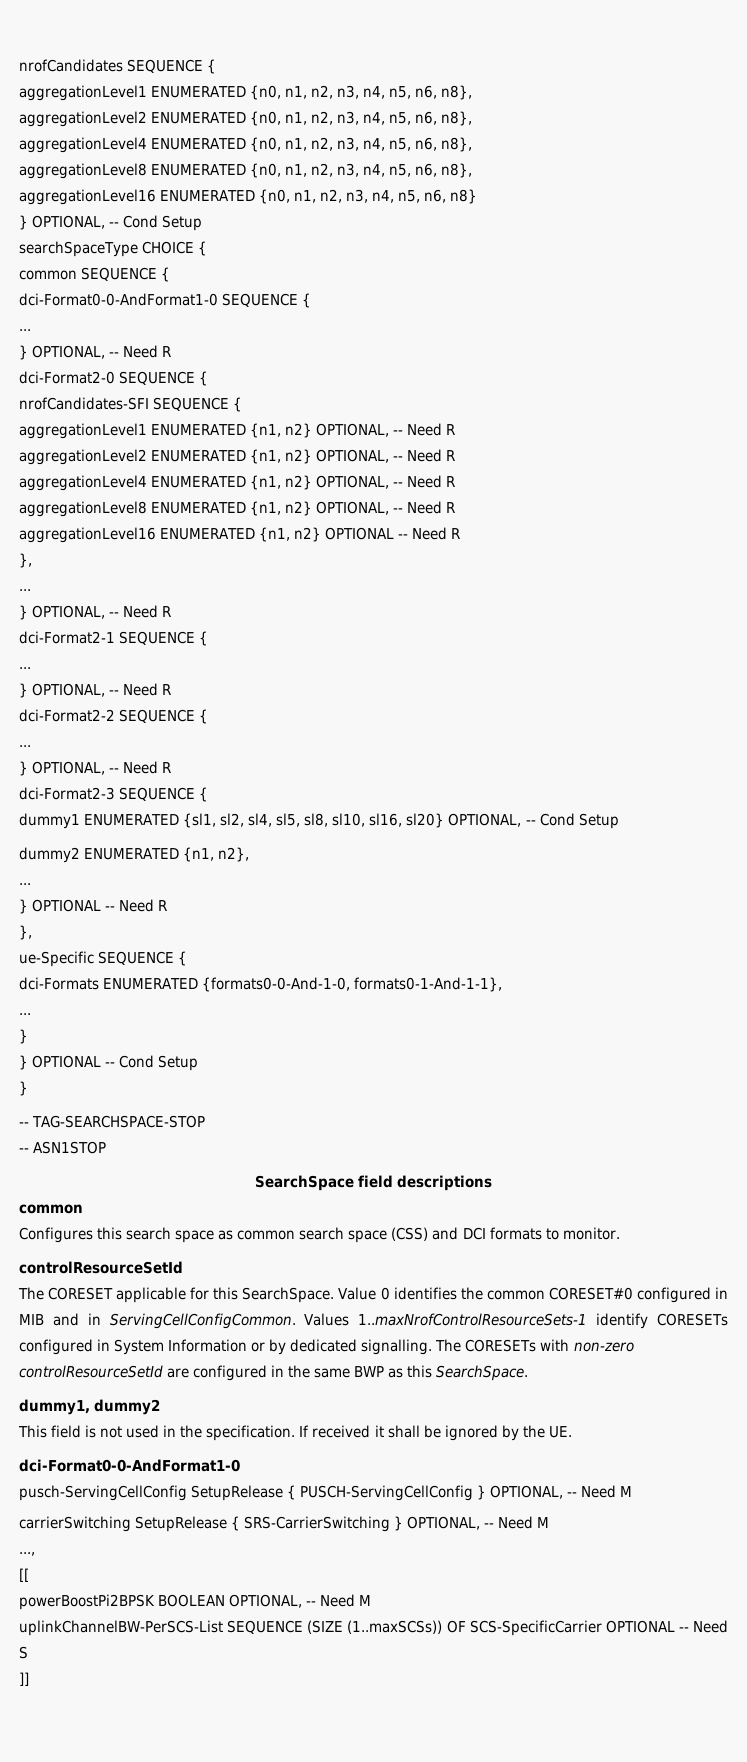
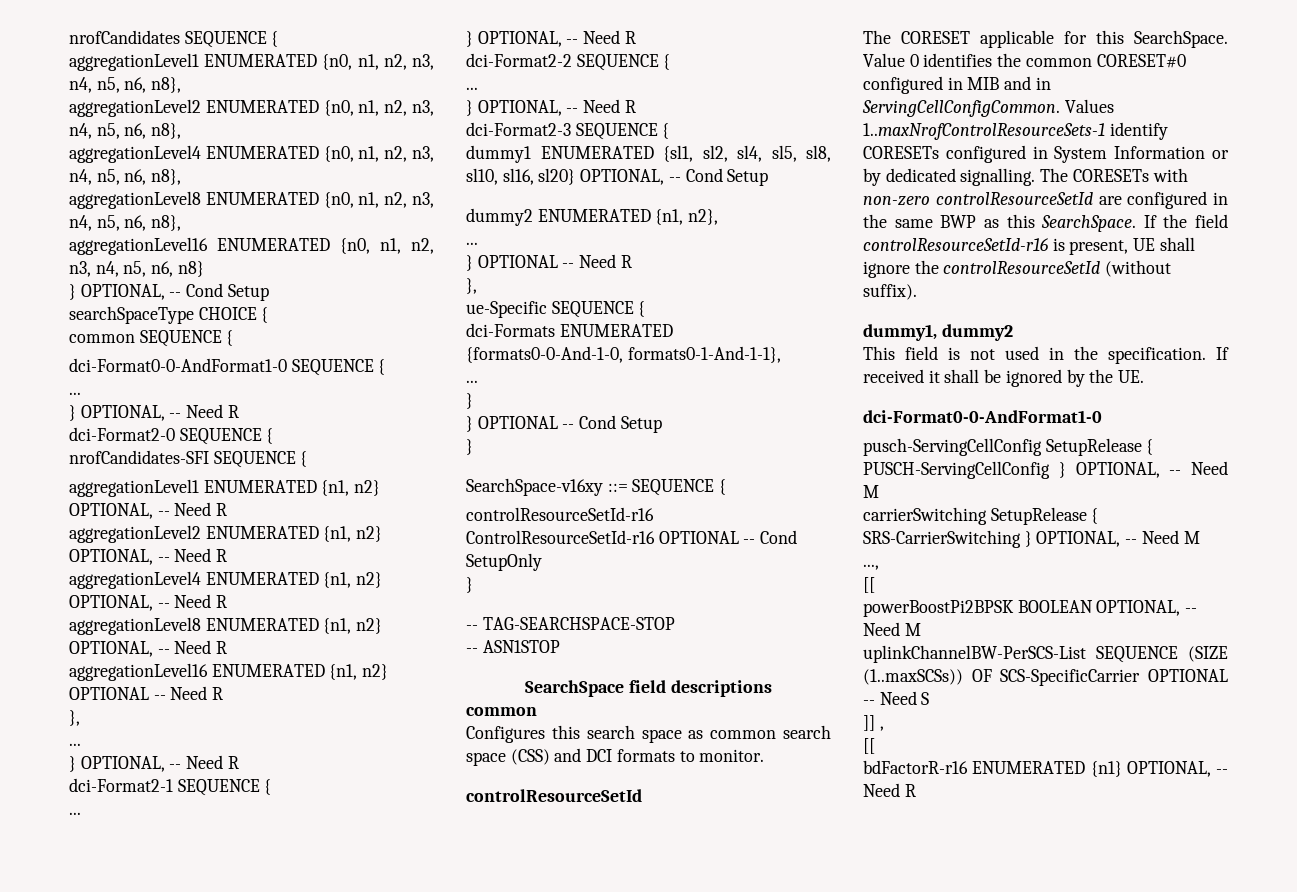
+ SearchSpace-v16xy ::= SEQUENCE {
+ controlResourceSetId-r16 ControlResourceSetId-r16 OPTIONAL -- Cond SetupOnly
+ }
+ If the field controlResourceSetId-r16 is present, UE shall ignore the controlResourceSetId (without suffix).
- ]]
+ ]] ,
+ [[
+ bdFactorR-r16 ENUMERATED {n1} OPTIONAL, -- Need R

